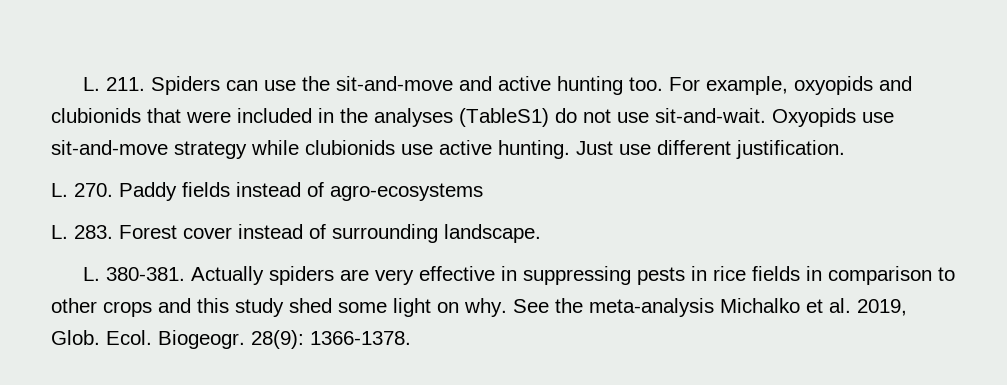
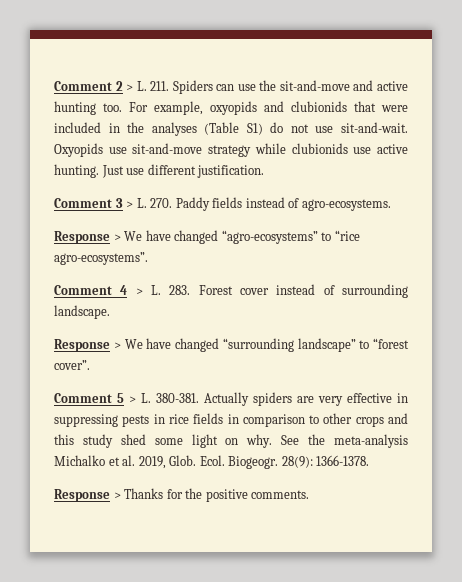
- L. 211. Spiders can use the sit-and-move and active hunting too.
+ Comment 2 > L. 211. Spiders can use the sit-and-move and active hunting too.
- For example, oxyopids and clubionids that were included in the analyses (TableS1) do not use sit-and-wait.
+ For example, oxyopids and clubionids that were included in the analyses (Table S1) do not use sit-and-wait.
- L. 270. Paddy fields instead of agro-ecosystems
- L. 283. Forest cover instead of surrounding landscape.
+ Comment 3 > L. 270. Paddy fields instead of agro-ecosystems.
+ Response > We have changed “agro-ecosystems” to “rice agro-ecosystems”.
+ Comment 4 > L. 283. Forest cover instead of surrounding landscape.
- L. 380-381.
+ Response > We have changed “surrounding landscape” to “forest cover”.
+ Comment 5 > L. 380-381.
+ Response > Thanks for the positive comments.

